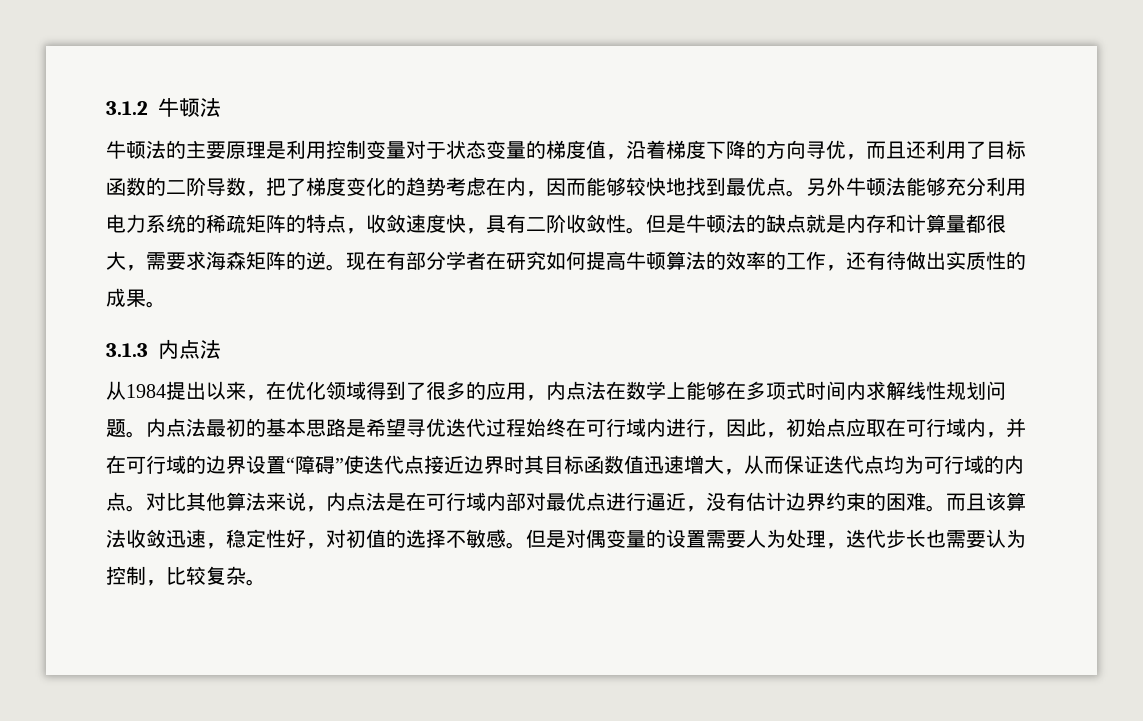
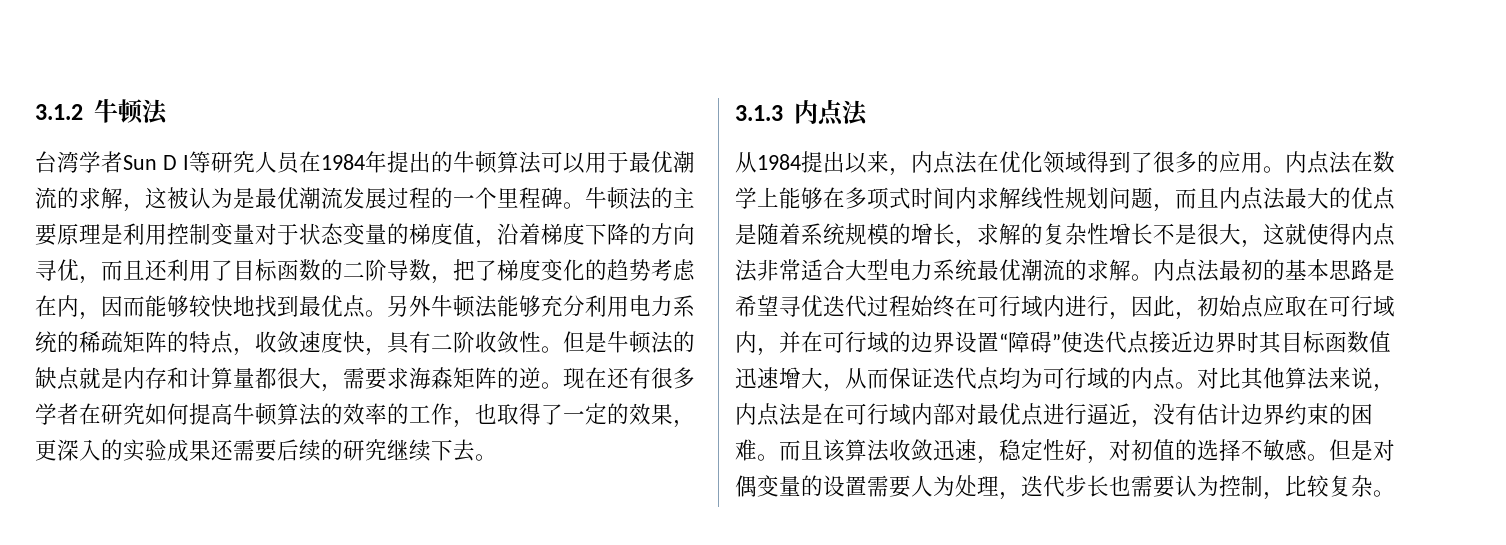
+ 台湾学者Sun D I等研究人员在1984年提出的牛顿算法可以用于最优潮流的求解，这被认为是最优潮流发展过程的一个里程碑。
- 现在有部分学者在研究如何提高牛顿算法的效率的工作，还有待做出实质性的成果。
+ 现在还有很多学者在研究如何提高牛顿算法的效率的工作，也取得了一定的效果，更深入的实验成果还需要后续的研究继续下去。
- 从1984提出以来，在优化领域得到了很多的应用，内点法在数学上能够在多项式时间内求解线性规划问题。
+ 从1984提出以来，内点法在优化领域得到了很多的应用。内点法在数学上能够在多项式时间内求解线性规划问题，而且内点法最大的优点是随着系统规模的增长，求解的复杂性增长不是很大，这就使得内点法非常适合大型电力系统最优潮流的求解。

